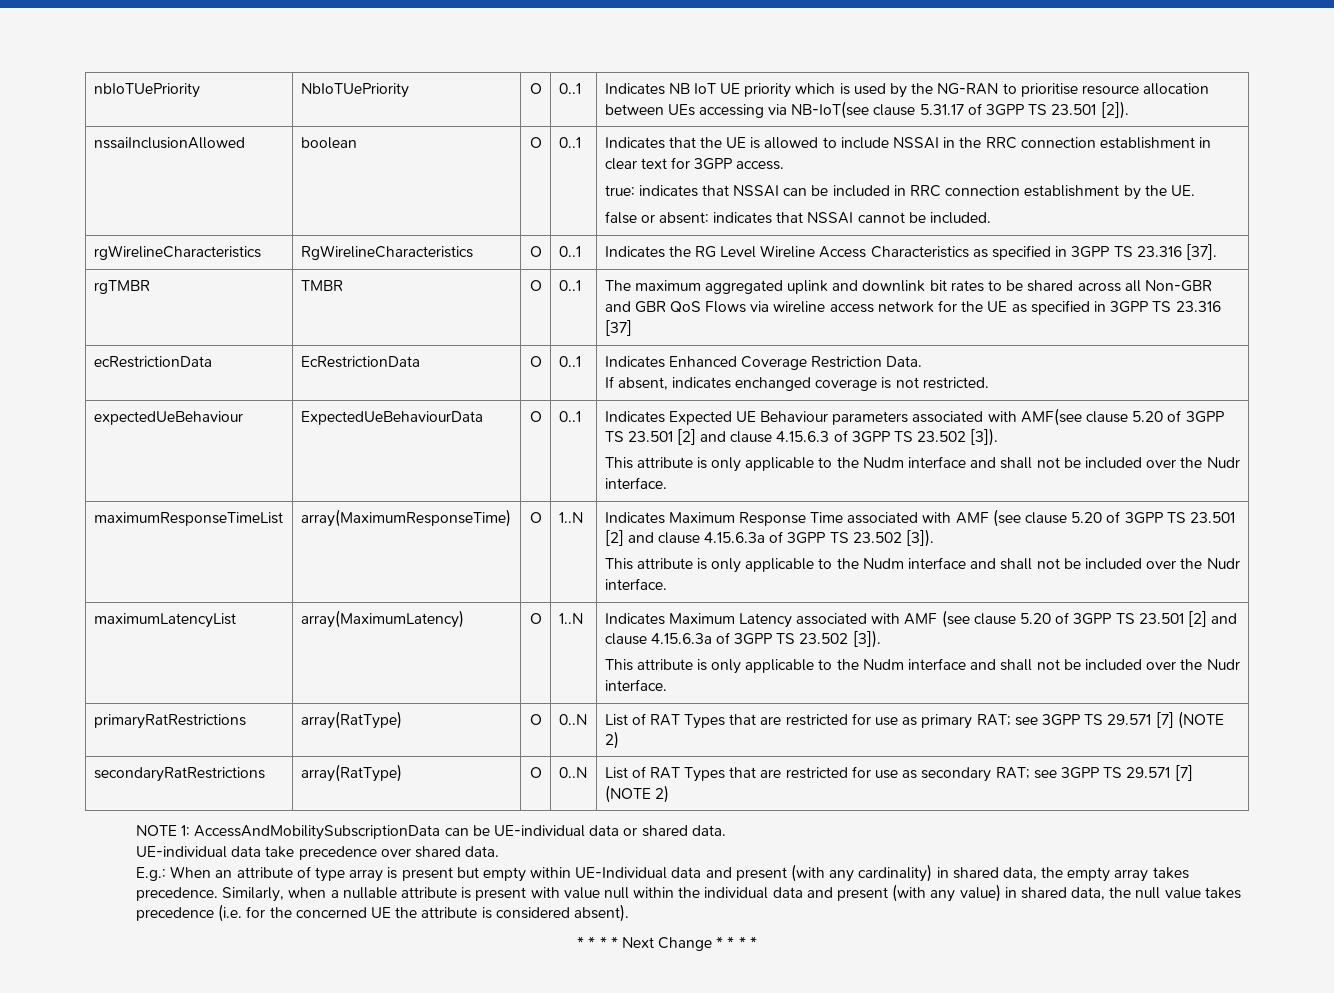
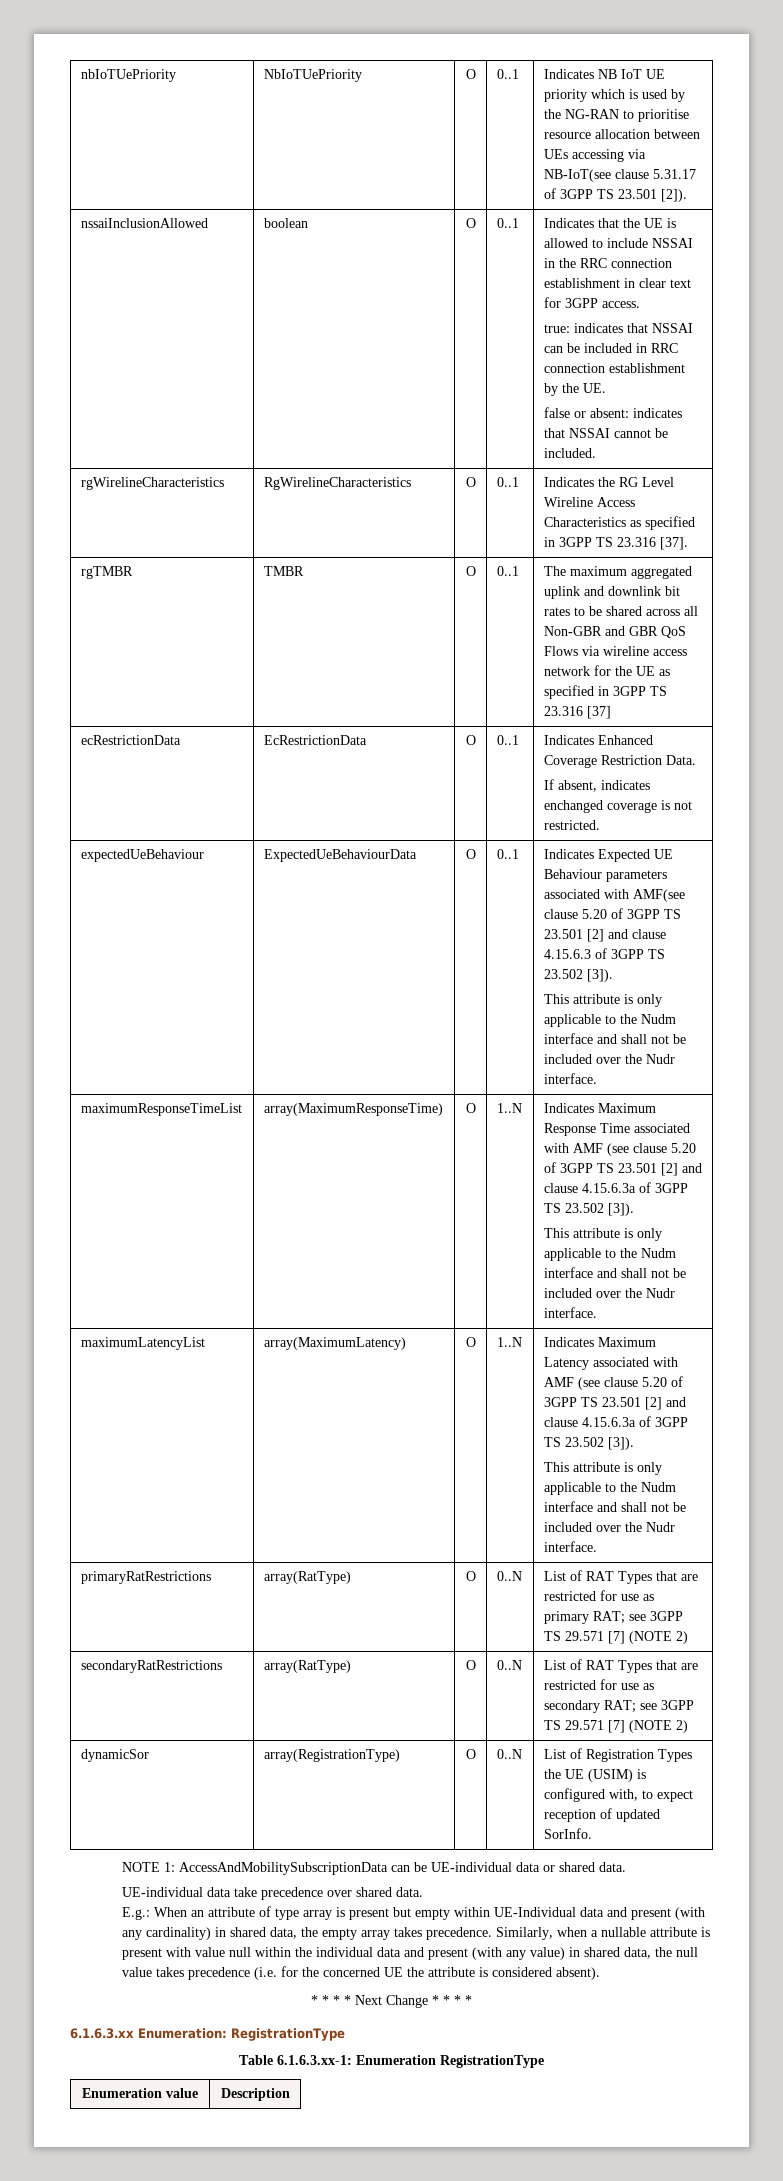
+ dynamicSor | array(RegistrationType) | O | 0..N | List of Registration Types the UE (USIM) is configured with, to expect reception of updated SorInfo.
+ 6.1.6.3.xx Enumeration: RegistrationType
+ Table 6.1.6.3.xx-1: Enumeration RegistrationType
+ Enumeration value | Description

